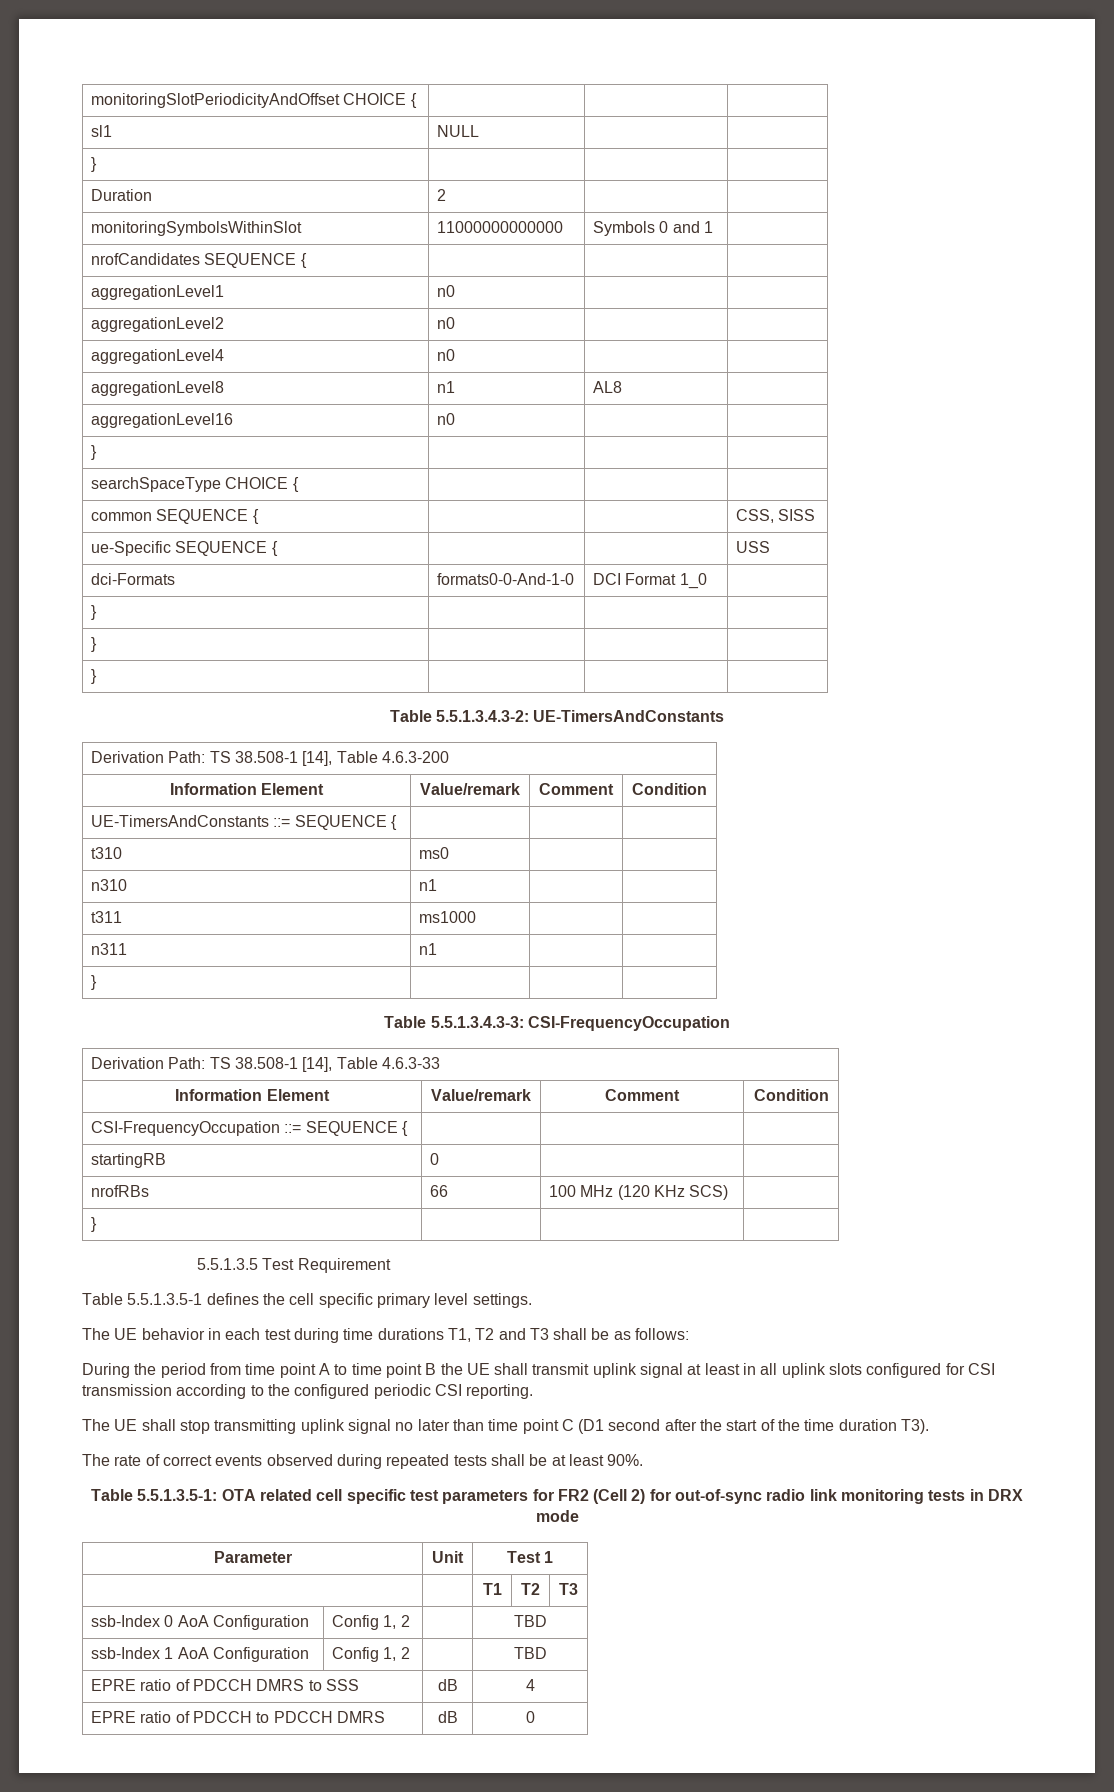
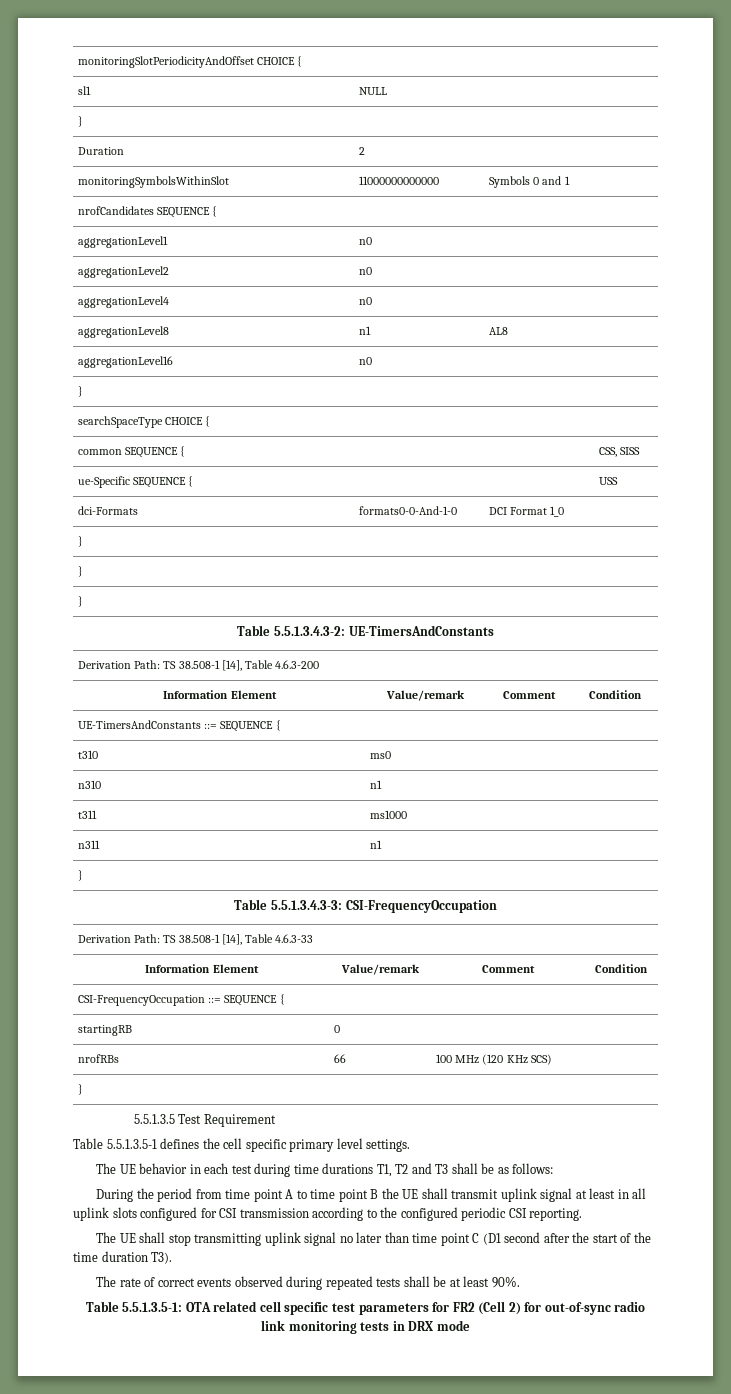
- Parameter | Unit | Test 1
- | | T1 | T2 | T3
- ssb-Index 0 AoA Configuration | Config 1, 2 | | TBD
- ssb-Index 1 AoA Configuration | Config 1, 2 | | TBD
- EPRE ratio of PDCCH DMRS to SSS | dB | 4
- EPRE ratio of PDCCH to PDCCH DMRS | dB | 0

